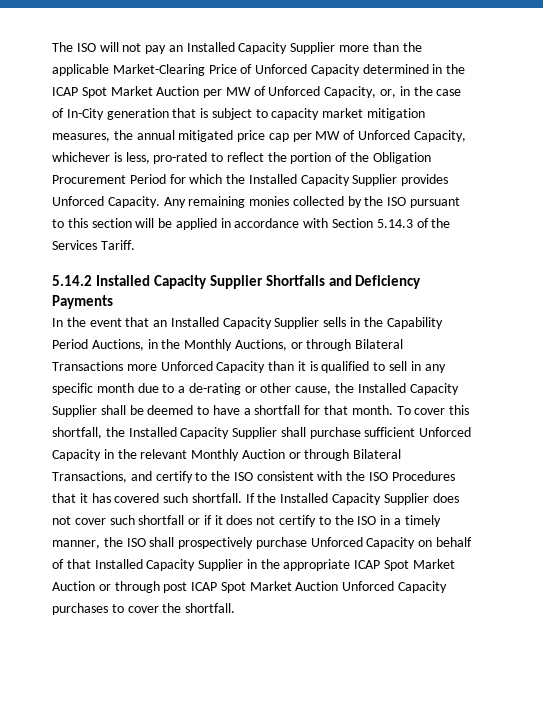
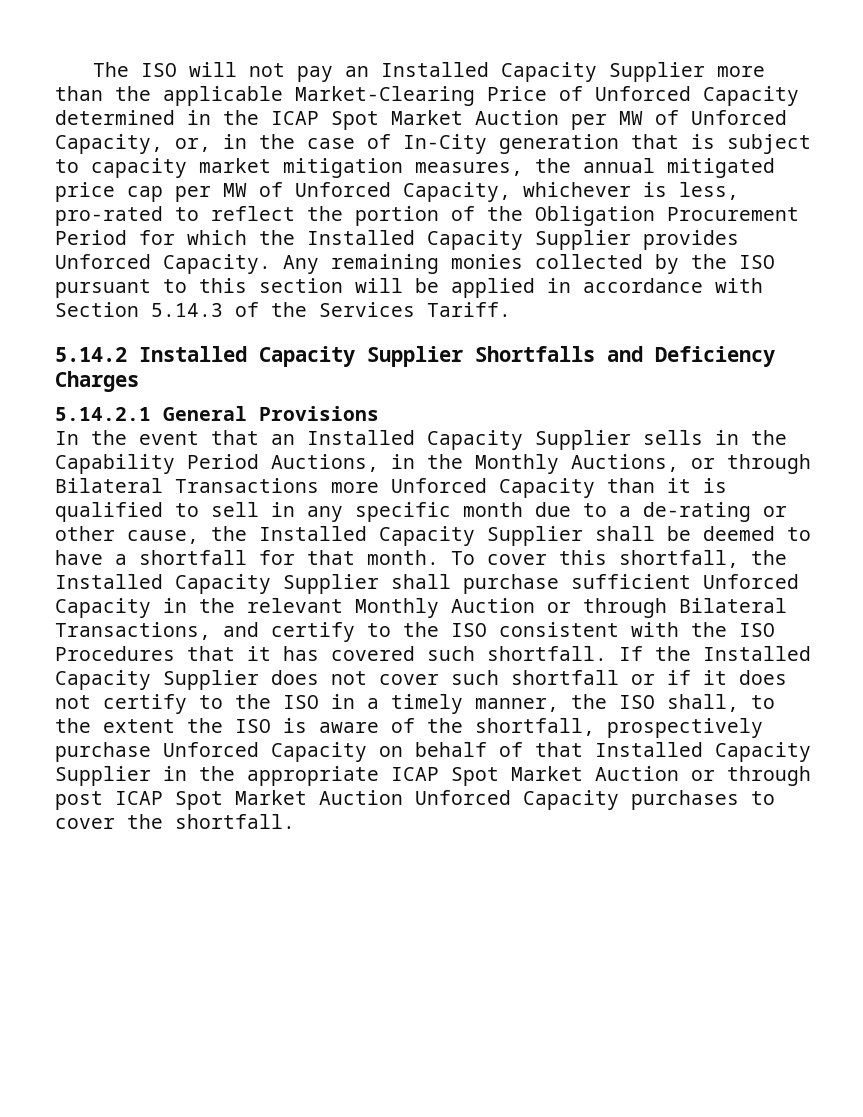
- 5.14.2 Installed Capacity Supplier Shortfalls and Deficiency Payments
+ 5.14.2 Installed Capacity Supplier Shortfalls and Deficiency Charges
+ 5.14.2.1 General Provisions
- If the Installed Capacity Supplier does not cover such shortfall or if it does not certify to the ISO in a timely manner, the ISO shall prospectively purchase Unforced Capacity on behalf of that Installed Capacity Supplier in the appropriate ICAP Spot Market Auction or through post ICAP Spot Market Auction Unforced Capacity purchases to cover the shortfall.
+ If the Installed Capacity Supplier does not cover such shortfall or if it does not certify to the ISO in a timely manner, the ISO shall, to the extent the ISO is aware of the shortfall, prospectively purchase Unforced Capacity on behalf of that Installed Capacity Supplier in the appropriate ICAP Spot Market Auction or through post ICAP Spot Market Auction Unforced Capacity purchases to cover the shortfall.

